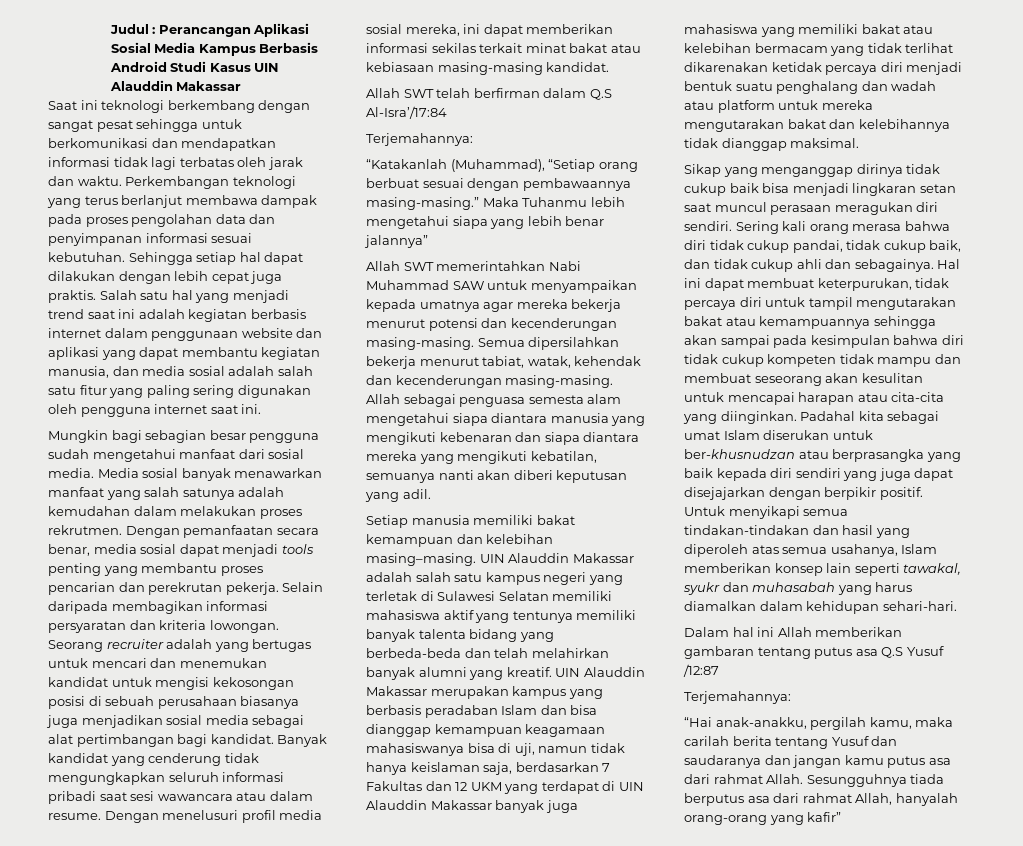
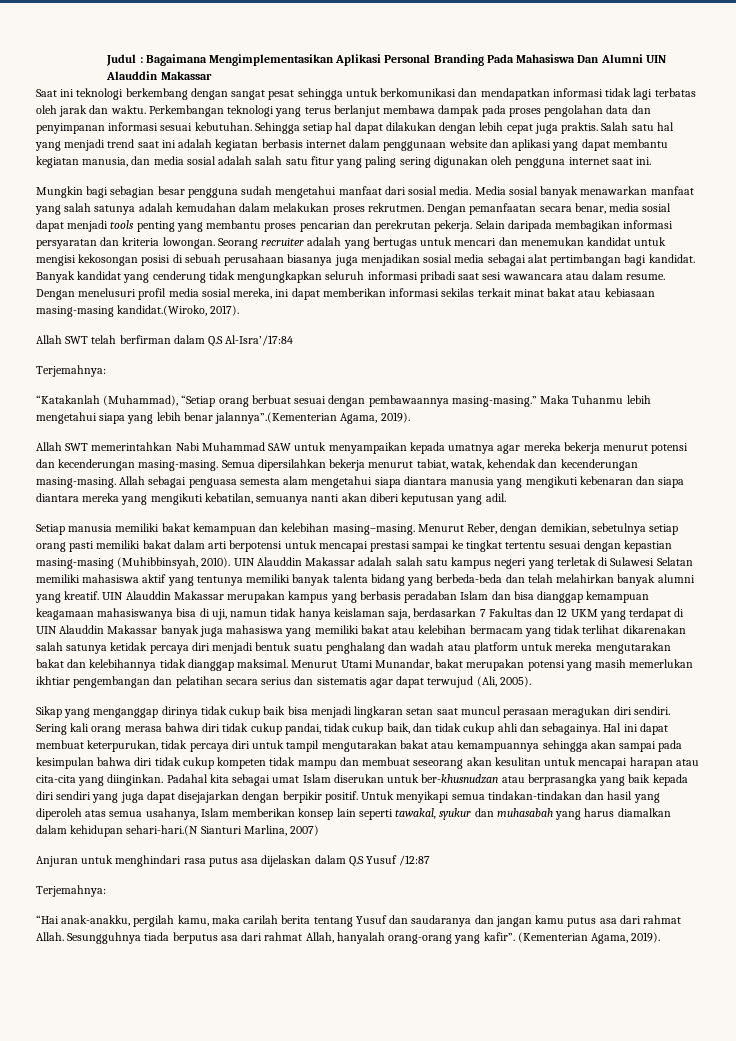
- Judul : Perancangan Aplikasi Sosial Media Kampus Berbasis Android Studi Kasus UIN Alauddin Makassar
+ Judul : Bagaimana Mengimplementasikan Aplikasi Personal Branding Pada Mahasiswa Dan Alumni UIN Alauddin Makassar
- Dengan menelusuri profil media sosial mereka, ini dapat memberikan informasi sekilas terkait minat bakat atau kebiasaan masing-masing kandidat.
+ Dengan menelusuri profil media sosial mereka, ini dapat memberikan informasi sekilas terkait minat bakat atau kebiasaan masing-masing kandidat.(Wiroko, 2017).
  Allah SWT telah berfirman dalam Q.S Al-Isra’/17:84
- Terjemahannya:
+ Terjemahnya:
- Maka Tuhanmu lebih mengetahui siapa yang lebih benar jalannya”
+ Maka Tuhanmu lebih mengetahui siapa yang lebih benar jalannya”.(Kementerian Agama, 2019).
+ Menurut Reber, dengan demikian, sebetulnya setiap orang pasti memiliki bakat dalam arti berpotensi untuk mencapai prestasi sampai ke tingkat tertentu sesuai dengan kepastian masing-masing (Muhibbinsyah, 2010).
- UIN Alauddin Makassar merupakan kampus yang berbasis peradaban Islam dan bisa dianggap kemampuan keagamaan mahasiswanya bisa di uji, namun tidak hanya keislaman saja, berdasarkan 7 Fakultas dan 12 UKM yang terdapat di UIN Alauddin Makassar banyak juga mahasiswa yang memiliki bakat atau kelebihan bermacam yang tidak terlihat dikarenakan ketidak percaya diri menjadi bentuk suatu penghalang dan wadah atau platform untuk mereka mengutarakan bakat dan kelebihannya tidak dianggap maksimal.
+ UIN Alauddin Makassar merupakan kampus yang berbasis peradaban Islam dan bisa dianggap kemampuan keagamaan mahasiswanya bisa di uji, namun tidak hanya keislaman saja, berdasarkan 7 Fakultas dan 12 UKM yang terdapat di UIN Alauddin Makassar banyak juga mahasiswa yang memiliki bakat atau kelebihan bermacam yang tidak terlihat dikarenakan salah satunya ketidak percaya diri menjadi bentuk suatu penghalang dan wadah atau platform untuk mereka mengutarakan bakat dan kelebihannya tidak dianggap maksimal. Menurut Utami Munandar, bakat merupakan potensi yang masih memerlukan ikhtiar pengembangan dan pelatihan secara serius dan sistematis agar dapat terwujud (Ali, 2005).
- Untuk menyikapi semua tindakan-tindakan dan hasil yang diperoleh atas semua usahanya, Islam memberikan konsep lain seperti tawakal, syukr dan muhasabah yang harus diamalkan dalam kehidupan sehari-hari.
- Dalam hal ini Allah memberikan gambaran tentang putus asa Q.S Yusuf /12:87
- Terjemahannya:
+ Untuk menyikapi semua tindakan-tindakan dan hasil yang diperoleh atas semua usahanya, Islam memberikan konsep lain seperti tawakal, syukur dan muhasabah yang harus diamalkan dalam kehidupan sehari-hari.(N Sianturi Marlina, 2007)
+ Anjuran untuk menghindari rasa putus asa dijelaskan dalam Q.S Yusuf /12:87
+ Terjemahnya:
- Sesungguhnya tiada berputus asa dari rahmat Allah, hanyalah orang-orang yang kafir”
+ Sesungguhnya tiada berputus asa dari rahmat Allah, hanyalah orang-orang yang kafir”. (Kementerian Agama, 2019).

